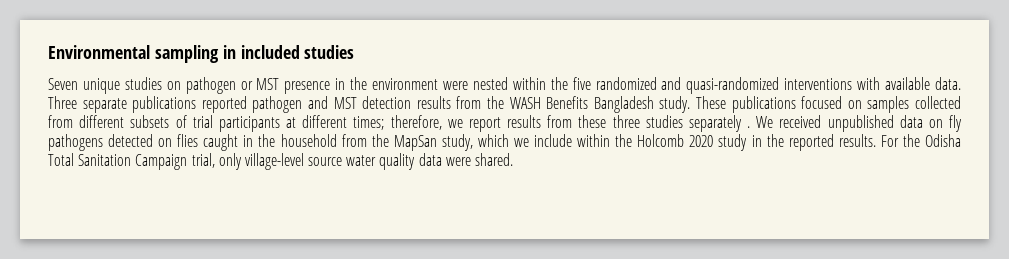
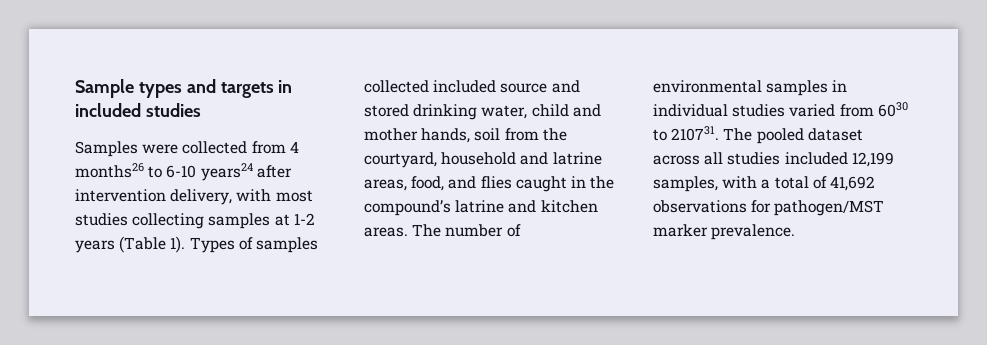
- Environmental sampling in included studies
+ Sample types and targets in included studies
- Seven unique studies on pathogen or MST presence in the environment were nested within the five randomized and quasi-randomized interventions with available data. Three separate publications reported pathogen and MST detection results from the WASH Benefits Bangladesh study. These publications focused on samples collected from different subsets of trial participants at different times; therefore, we report results from these three studies separately . We received unpublished data on fly pathogens detected on flies caught in the household from the MapSan study, which we include within the Holcomb 2020 study in the reported results. For the Odisha Total Sanitation Campaign trial, only village-level source water quality data were shared.
+ Samples were collected from 4 months26 to 6-10 years24 after intervention delivery, with most studies collecting samples at 1-2 years (Table 1). Types of samples collected included source and stored drinking water, child and mother hands, soil from the courtyard, household and latrine areas, food, and flies caught in the compound’s latrine and kitchen areas. The number of environmental samples in individual studies varied from 6030 to 210731. The pooled dataset across all studies included 12,199 samples, with a total of 41,692 observations for pathogen/MST marker prevalence.

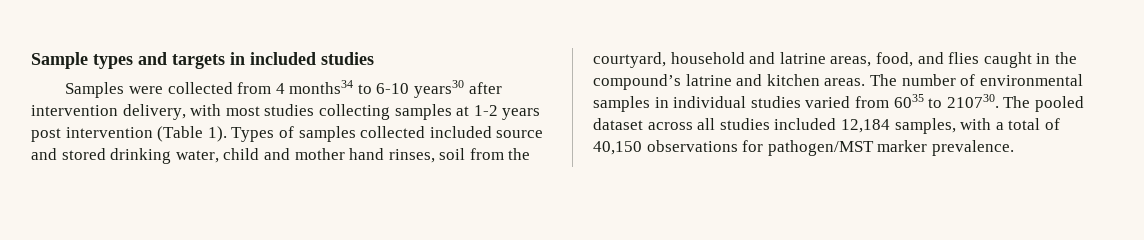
- Samples were collected from 4 months26 to 6-10 years24 after intervention delivery, with most studies collecting samples at 1-2 years (Table 1).
+ Samples were collected from 4 months34 to 6-10 years30 after intervention delivery, with most studies collecting samples at 1-2 years post intervention (Table 1).
- Types of samples collected included source and stored drinking water, child and mother hands, soil from the courtyard, household and latrine areas, food, and flies caught in the compound’s latrine and kitchen areas.
+ Types of samples collected included source and stored drinking water, child and mother hand rinses, soil from the courtyard, household and latrine areas, food, and flies caught in the compound’s latrine and kitchen areas.
- The number of environmental samples in individual studies varied from 6030 to 210731.
+ The number of environmental samples in individual studies varied from 6035 to 210730.
- The pooled dataset across all studies included 12,199 samples, with a total of 41,692 observations for pathogen/MST marker prevalence.
+ The pooled dataset across all studies included 12,184 samples, with a total of 40,150 observations for pathogen/MST marker prevalence.

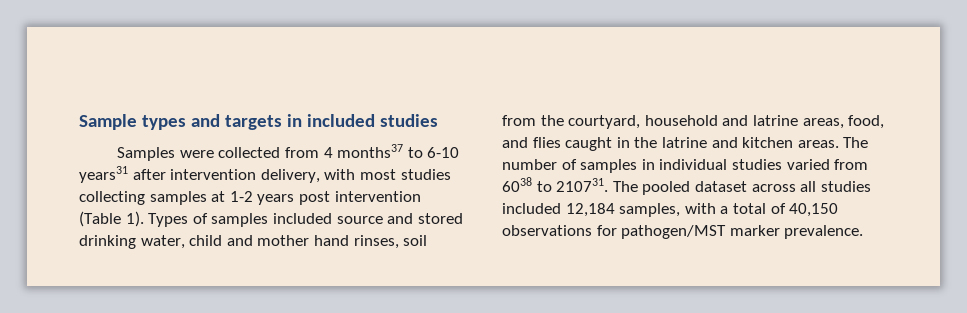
- Samples were collected from 4 months34 to 6-10 years30 after intervention delivery, with most studies collecting samples at 1-2 years post intervention (Table 1).
+ Samples were collected from 4 months37 to 6-10 years31 after intervention delivery, with most studies collecting samples at 1-2 years post intervention (Table 1).
- Types of samples collected included source and stored drinking water, child and mother hand rinses, soil from the courtyard, household and latrine areas, food, and flies caught in the compound’s latrine and kitchen areas.
+ Types of samples included source and stored drinking water, child and mother hand rinses, soil from the courtyard, household and latrine areas, food, and flies caught in the latrine and kitchen areas.
- The number of environmental samples in individual studies varied from 6035 to 210730.
+ The number of samples in individual studies varied from 6038 to 210731.

